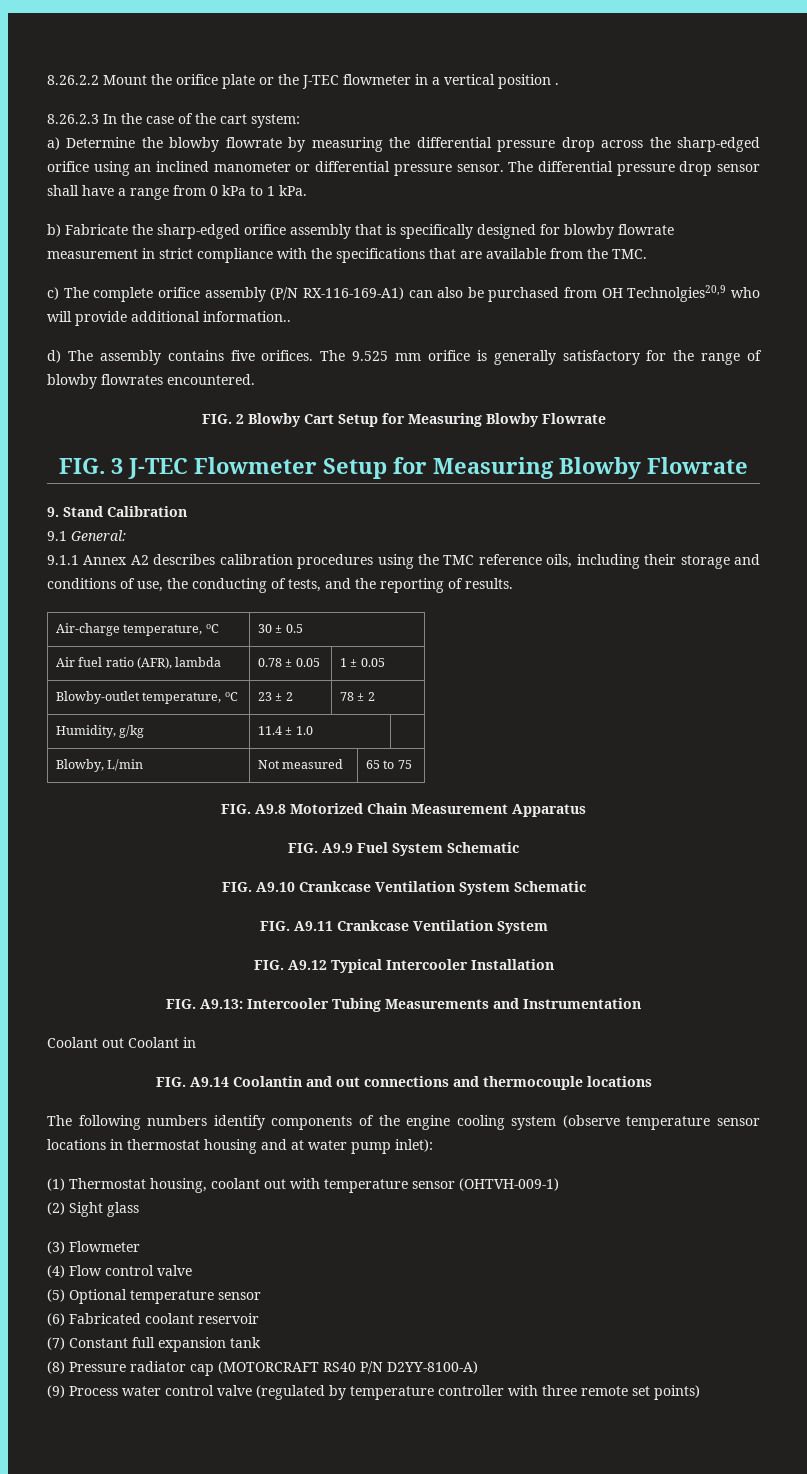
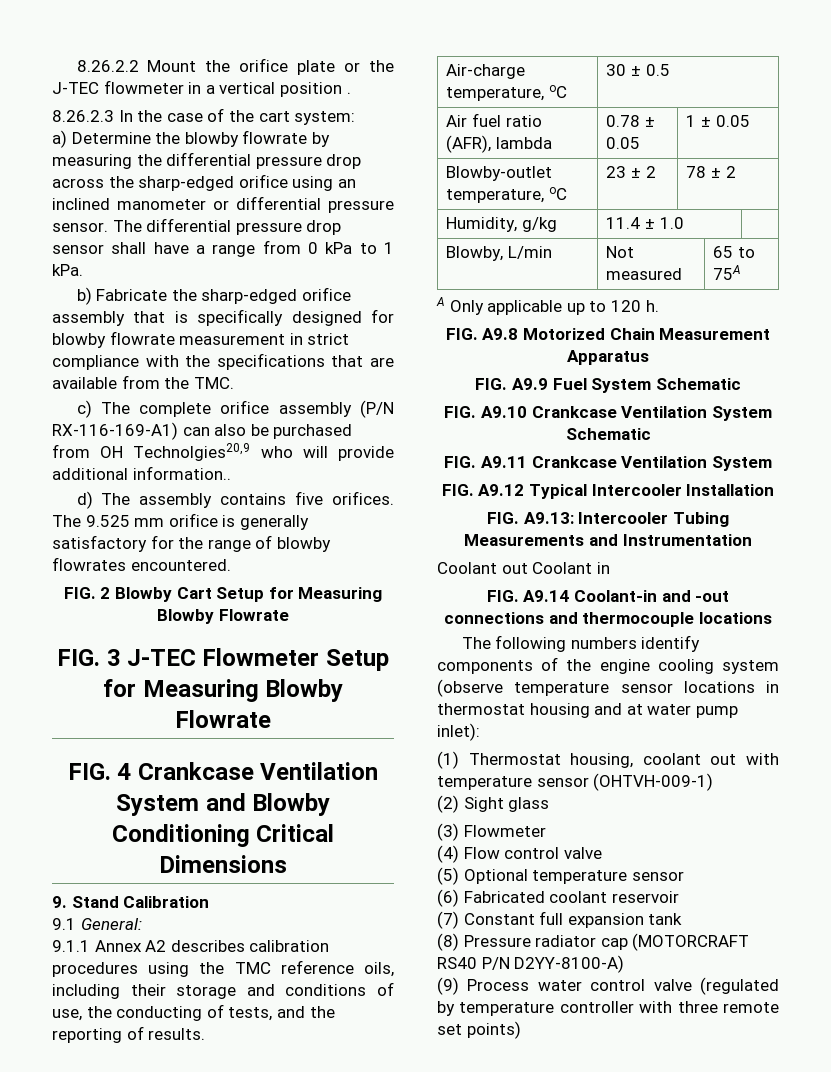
+ FIG. 4 Crankcase Ventilation System and Blowby Conditioning Critical Dimensions
- Blowby, L/min | Not measured | 65 to 75
+ Blowby, L/min | Not measured | 65 to 75A
+ A Only applicable up to 120 h.
- FIG. A9.14 Coolantin and out connections and thermocouple locations
+ FIG. A9.14 Coolant-in and -out connections and thermocouple locations

